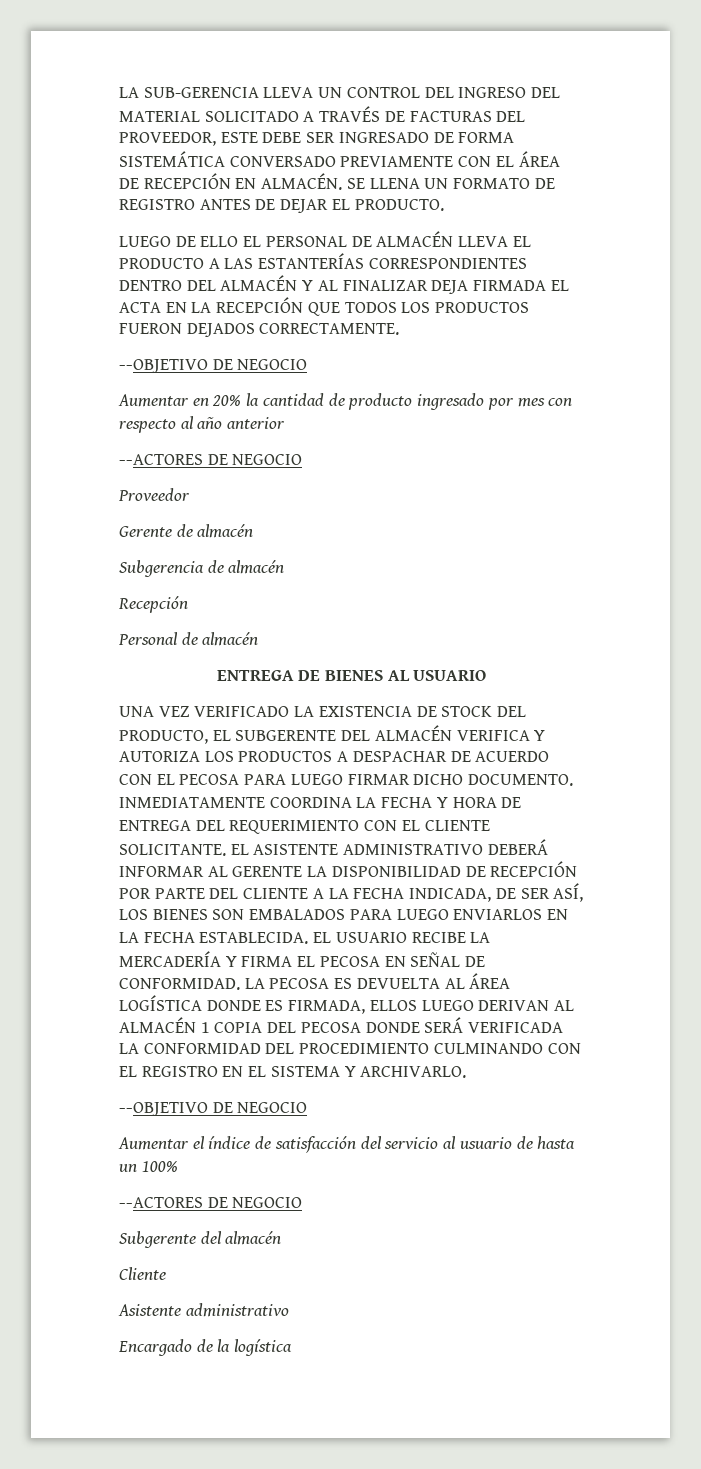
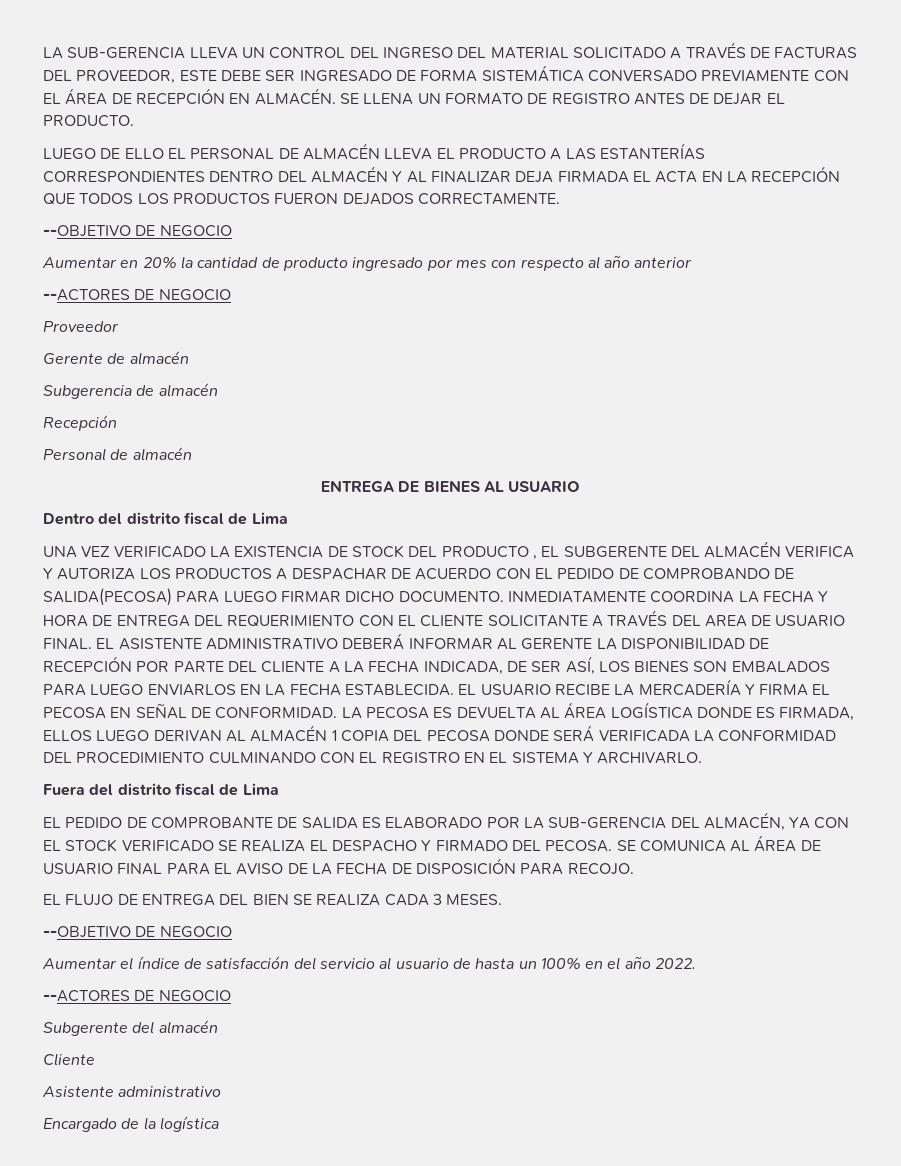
+ Dentro del distrito fiscal de Lima
- UNA VEZ VERIFICADO LA EXISTENCIA DE STOCK DEL PRODUCTO, EL SUBGERENTE DEL ALMACÉN VERIFICA Y AUTORIZA LOS PRODUCTOS A DESPACHAR DE ACUERDO CON EL PECOSA PARA LUEGO FIRMAR DICHO DOCUMENTO.
+ UNA VEZ VERIFICADO LA EXISTENCIA DE STOCK DEL PRODUCTO , EL SUBGERENTE DEL ALMACÉN VERIFICA Y AUTORIZA LOS PRODUCTOS A DESPACHAR DE ACUERDO CON EL PEDIDO DE COMPROBANDO DE SALIDA(PECOSA) PARA LUEGO FIRMAR DICHO DOCUMENTO.
- INMEDIATAMENTE COORDINA LA FECHA Y HORA DE ENTREGA DEL REQUERIMIENTO CON EL CLIENTE SOLICITANTE.
+ INMEDIATAMENTE COORDINA LA FECHA Y HORA DE ENTREGA DEL REQUERIMIENTO CON EL CLIENTE SOLICITANTE A TRAVÉS DEL AREA DE USUARIO FINAL.
+ Fuera del distrito fiscal de Lima
+ EL PEDIDO DE COMPROBANTE DE SALIDA ES ELABORADO POR LA SUB-GERENCIA DEL ALMACÉN, YA CON EL STOCK VERIFICADO SE REALIZA EL DESPACHO Y FIRMADO DEL PECOSA. SE COMUNICA AL ÁREA DE USUARIO FINAL PARA EL AVISO DE LA FECHA DE DISPOSICIÓN PARA RECOJO.
+ EL FLUJO DE ENTREGA DEL BIEN SE REALIZA CADA 3 MESES.
- Aumentar el índice de satisfacción del servicio al usuario de hasta un 100%
+ Aumentar el índice de satisfacción del servicio al usuario de hasta un 100% en el año 2022.

